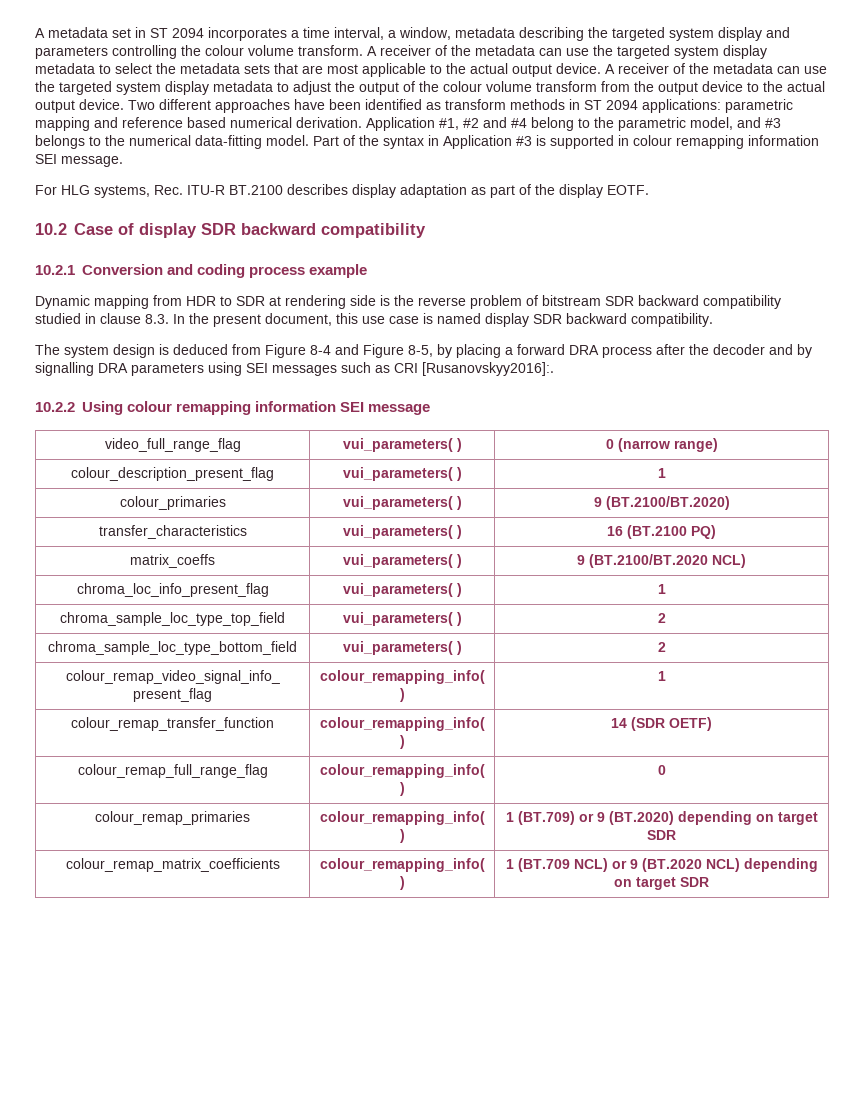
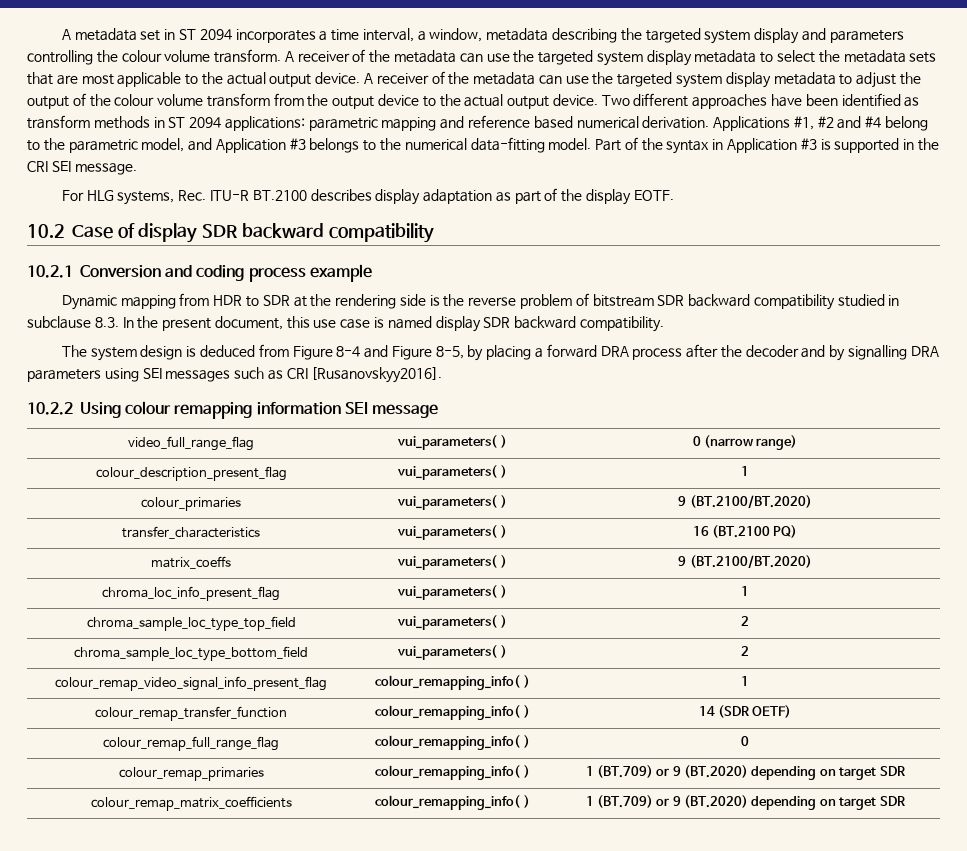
- Application #1, #2 and #4 belong to the parametric model, and #3 belongs to the numerical data-fitting model.
+ Applications #1, #2 and #4 belong to the parametric model, and Application #3 belongs to the numerical data-fitting model.
- Part of the syntax in Application #3 is supported in colour remapping information SEI message.
+ Part of the syntax in Application #3 is supported in the CRI SEI message.
- Dynamic mapping from HDR to SDR at rendering side is the reverse problem of bitstream SDR backward compatibility studied in clause 8.3. In the present document, this use case is named display SDR backward compatibility.
+ Dynamic mapping from HDR to SDR at the rendering side is the reverse problem of bitstream SDR backward compatibility studied in subclause 8.3. In the present document, this use case is named display SDR backward compatibility.
- The system design is deduced from Figure 8-4 and Figure 8-5, by placing a forward DRA process after the decoder and by signalling DRA parameters using SEI messages such as CRI [Rusanovskyy2016]:.
+ The system design is deduced from Figure 8-4 and Figure 8-5, by placing a forward DRA process after the decoder and by signalling DRA parameters using SEI messages such as CRI [Rusanovskyy2016].
- matrix_coeffs | vui_parameters( ) | 9 (BT.2100/BT.2020 NCL)
+ matrix_coeffs | vui_parameters( ) | 9 (BT.2100/BT.2020)
- colour_remap_matrix_coefficients | colour_remapping_info( ) | 1 (BT.709 NCL) or 9 (BT.2020 NCL) depending on target SDR
+ colour_remap_matrix_coefficients | colour_remapping_info( ) | 1 (BT.709) or 9 (BT.2020) depending on target SDR

